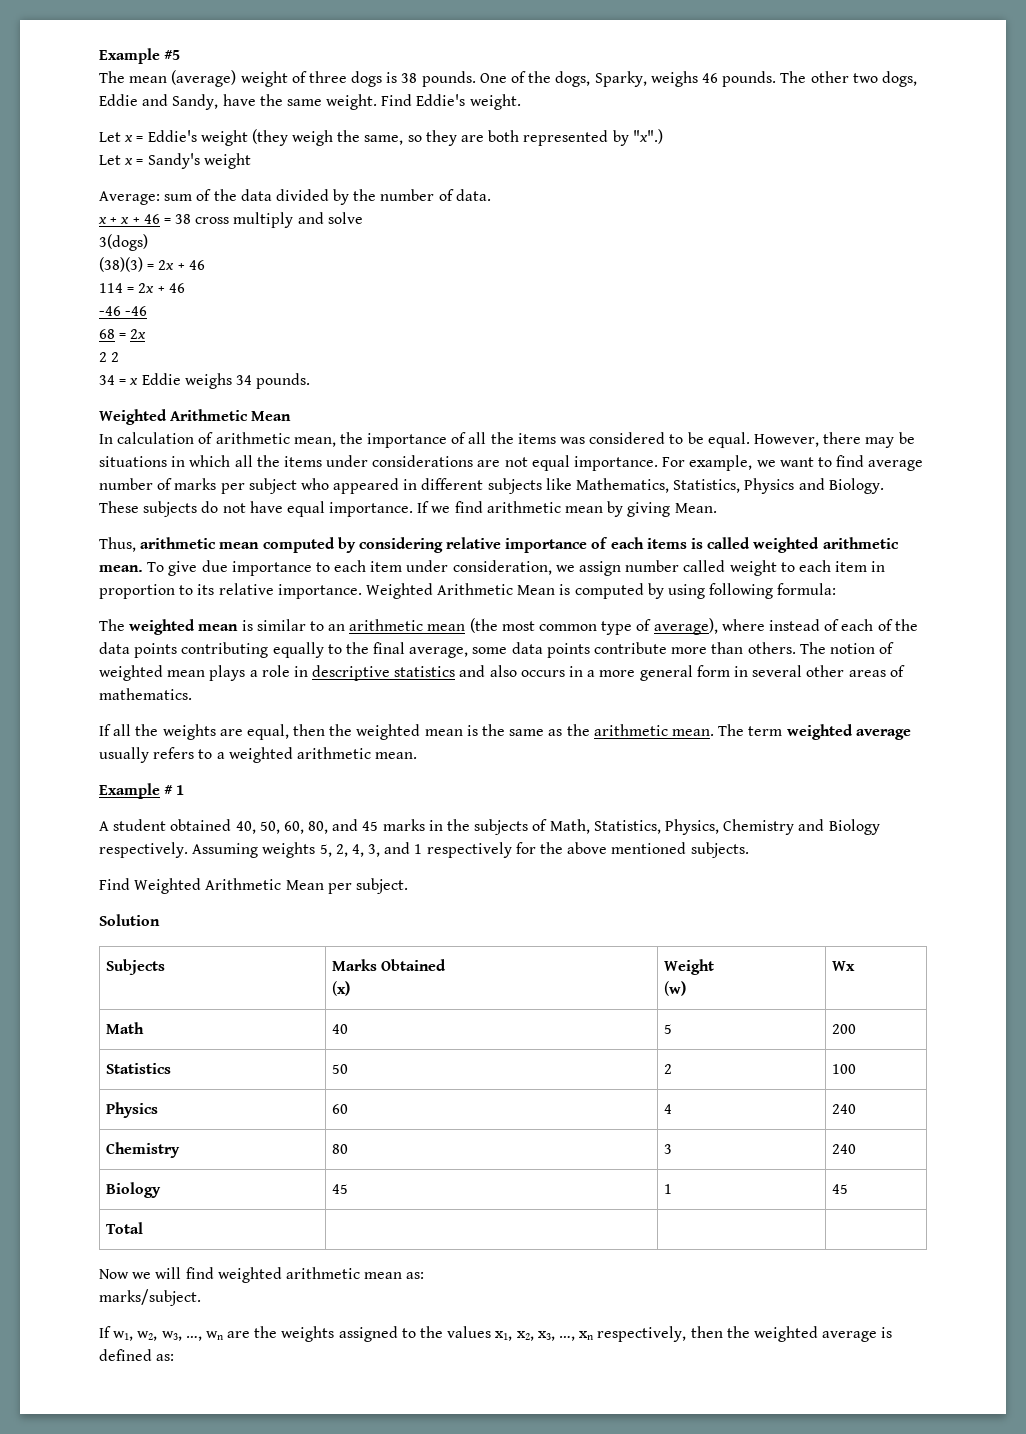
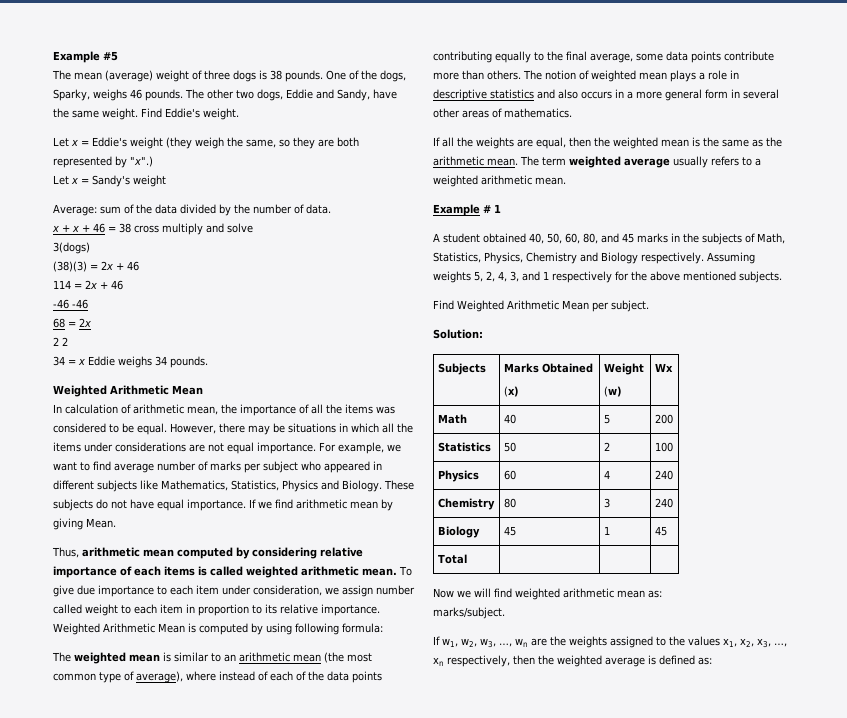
- Solution
+ Solution:

